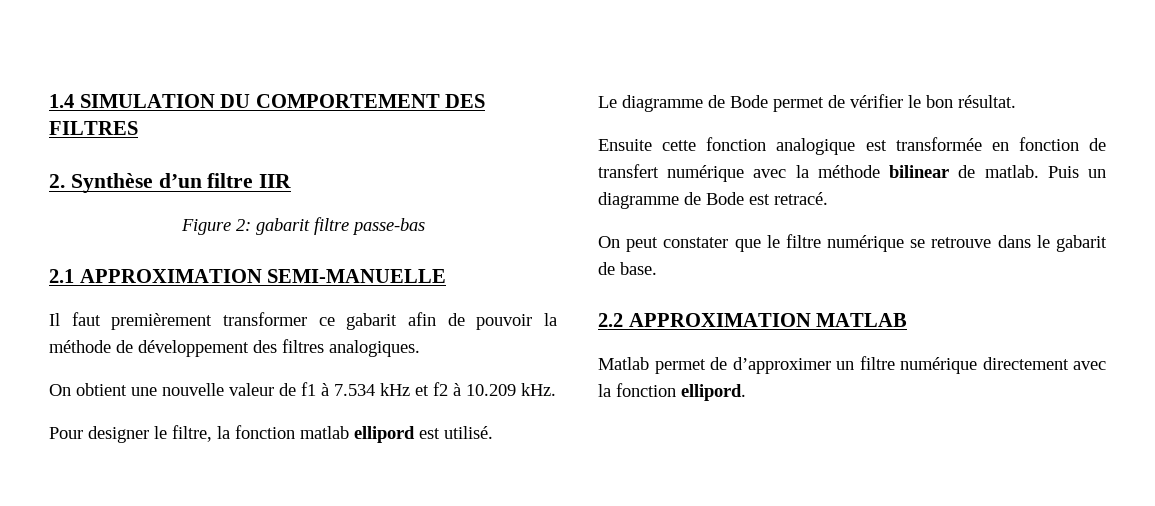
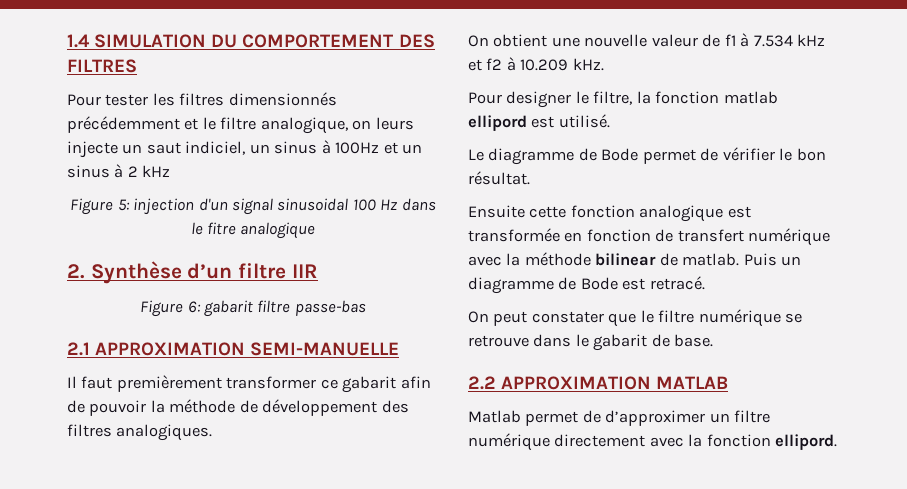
+ Pour tester les filtres dimensionnés précédemment et le filtre analogique, on leurs injecte un saut indiciel, un sinus à 100Hz et un sinus à 2 kHz
+ Figure 5: injection d'un signal sinusoidal 100 Hz dans le fitre analogique
- Figure 2: gabarit filtre passe-bas
+ Figure 6: gabarit filtre passe-bas

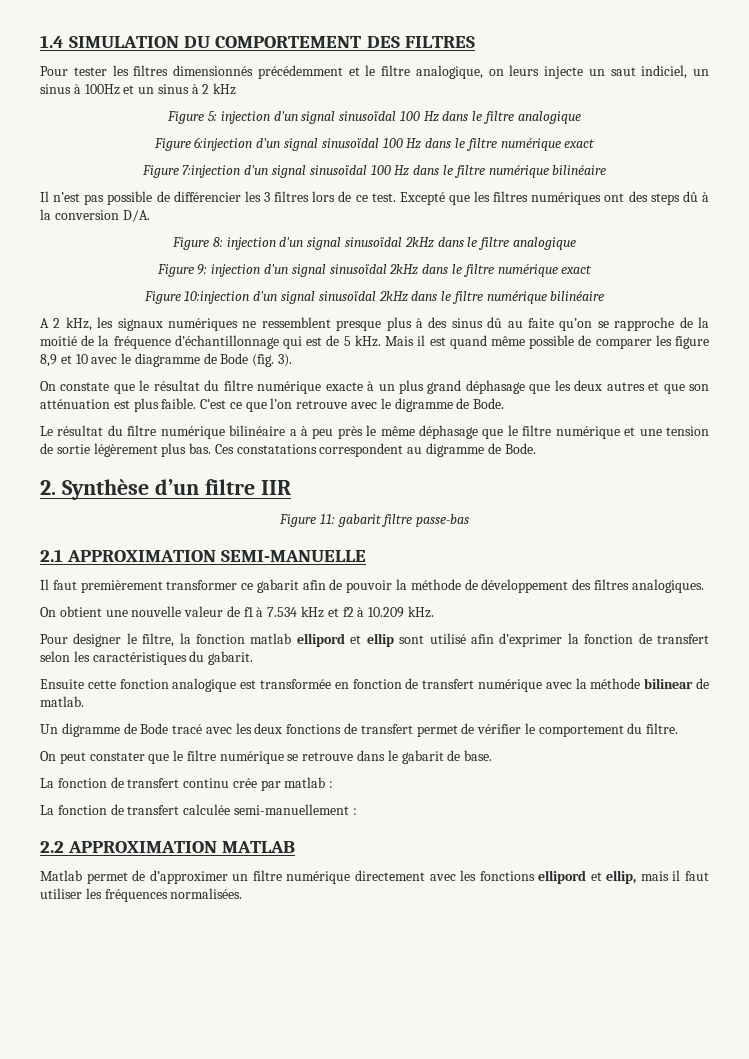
- Figure 5: injection d'un signal sinusoidal 100 Hz dans le fitre analogique
+ Figure 5: injection d'un signal sinusoïdal 100 Hz dans le filtre analogique
+ Figure 6:injection d'un signal sinusoïdal 100 Hz dans le filtre numérique exact
+ Figure 7:injection d'un signal sinusoïdal 100 Hz dans le filtre numérique bilinéaire
+ Il n’est pas possible de différencier les 3 filtres lors de ce test. Excepté que les filtres numériques ont des steps dû à la conversion D/A.
+ Figure 8: injection d'un signal sinusoïdal 2kHz dans le filtre analogique
+ Figure 9: injection d'un signal sinusoïdal 2kHz dans le filtre numérique exact
+ Figure 10:injection d'un signal sinusoïdal 2kHz dans le filtre numérique bilinéaire
+ A 2 kHz, les signaux numériques ne ressemblent presque plus à des sinus dû au faite qu’on se rapproche de la moitié de la fréquence d’échantillonnage qui est de 5 kHz. Mais il est quand même possible de comparer les figure 8,9 et 10 avec le diagramme de Bode (fig. 3).
+ On constate que le résultat du filtre numérique exacte à un plus grand déphasage que les deux autres et que son atténuation est plus faible. C’est ce que l’on retrouve avec le digramme de Bode.
+ Le résultat du filtre numérique bilinéaire a à peu près le même déphasage que le filtre numérique et une tension de sortie légèrement plus bas. Ces constatations correspondent au digramme de Bode.
- Figure 6: gabarit filtre passe-bas
+ Figure 11: gabarit filtre passe-bas
- Pour designer le filtre, la fonction matlab ellipord est utilisé.
- Le diagramme de Bode permet de vérifier le bon résultat.
+ Pour designer le filtre, la fonction matlab ellipord et ellip sont utilisé afin d’exprimer la fonction de transfert selon les caractéristiques du gabarit.
- Ensuite cette fonction analogique est transformée en fonction de transfert numérique avec la méthode bilinear de matlab. Puis un diagramme de Bode est retracé.
+ Ensuite cette fonction analogique est transformée en fonction de transfert numérique avec la méthode bilinear de matlab.
+ Un digramme de Bode tracé avec les deux fonctions de transfert permet de vérifier le comportement du filtre.
+ La fonction de transfert continu crée par matlab :
+ La fonction de transfert calculée semi-manuellement :
- Matlab permet de d’approximer un filtre numérique directement avec la fonction ellipord.
+ Matlab permet de d’approximer un filtre numérique directement avec les fonctions ellipord et ellip, mais il faut utiliser les fréquences normalisées.

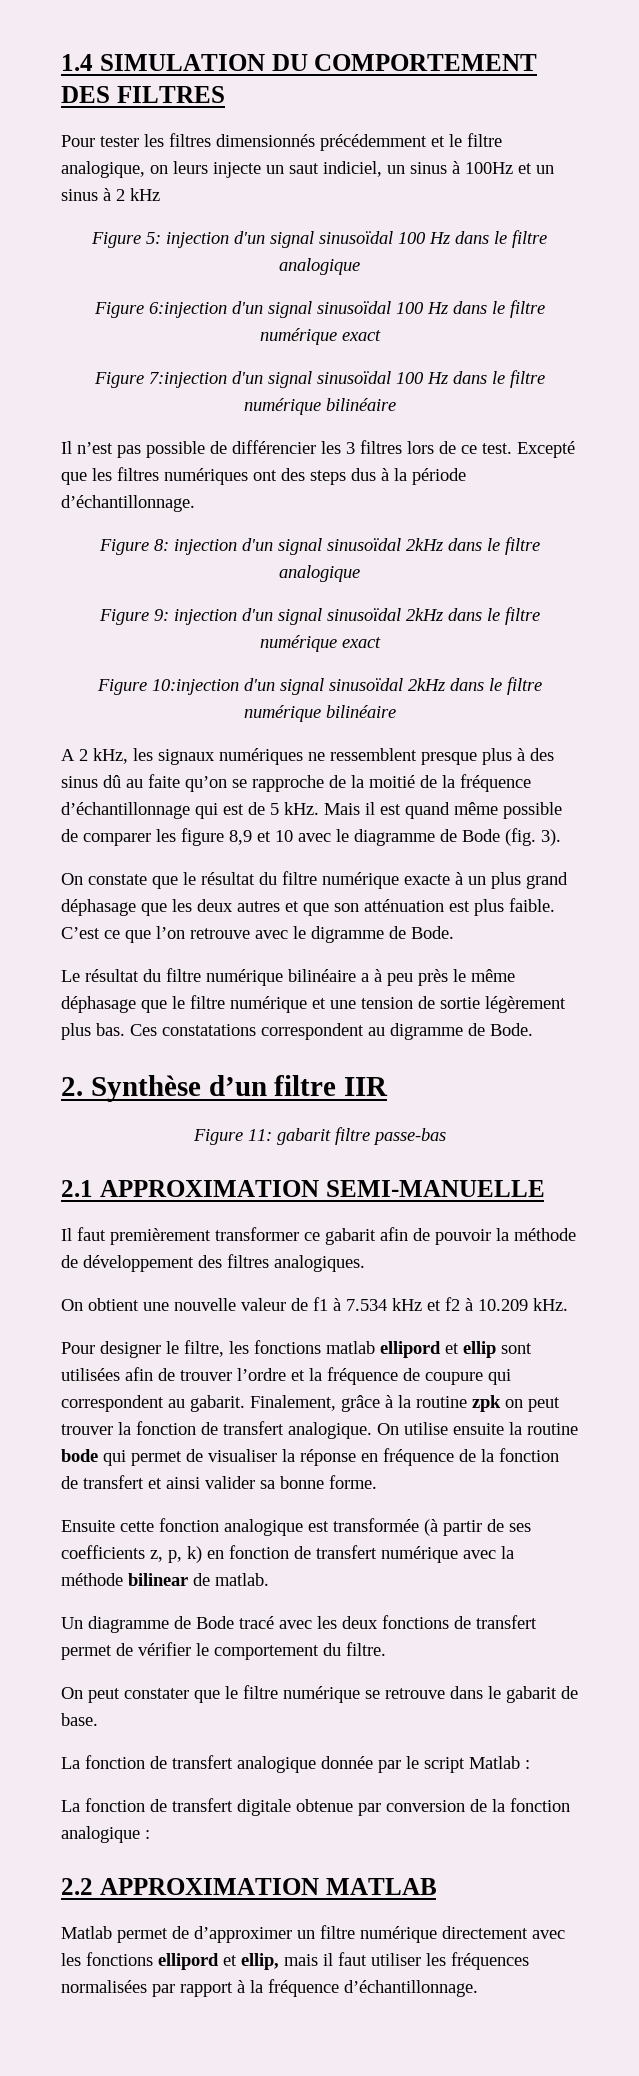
- Excepté que les filtres numériques ont des steps dû à la conversion D/A.
+ Excepté que les filtres numériques ont des steps dus à la période d’échantillonnage.
- Pour designer le filtre, la fonction matlab ellipord et ellip sont utilisé afin d’exprimer la fonction de transfert selon les caractéristiques du gabarit.
+ Pour designer le filtre, les fonctions matlab ellipord et ellip sont utilisées afin de trouver l’ordre et la fréquence de coupure qui correspondent au gabarit. Finalement, grâce à la routine zpk on peut trouver la fonction de transfert analogique. On utilise ensuite la routine bode qui permet de visualiser la réponse en fréquence de la fonction de transfert et ainsi valider sa bonne forme.
- Ensuite cette fonction analogique est transformée en fonction de transfert numérique avec la méthode bilinear de matlab.
+ Ensuite cette fonction analogique est transformée (à partir de ses coefficients z, p, k) en fonction de transfert numérique avec la méthode bilinear de matlab.
- Un digramme de Bode tracé avec les deux fonctions de transfert permet de vérifier le comportement du filtre.
+ Un diagramme de Bode tracé avec les deux fonctions de transfert permet de vérifier le comportement du filtre.
- La fonction de transfert continu crée par matlab :
+ La fonction de transfert analogique donnée par le script Matlab :
- La fonction de transfert calculée semi-manuellement :
+ La fonction de transfert digitale obtenue par conversion de la fonction analogique :
- Matlab permet de d’approximer un filtre numérique directement avec les fonctions ellipord et ellip, mais il faut utiliser les fréquences normalisées.
+ Matlab permet de d’approximer un filtre numérique directement avec les fonctions ellipord et ellip, mais il faut utiliser les fréquences normalisées par rapport à la fréquence d’échantillonnage.

